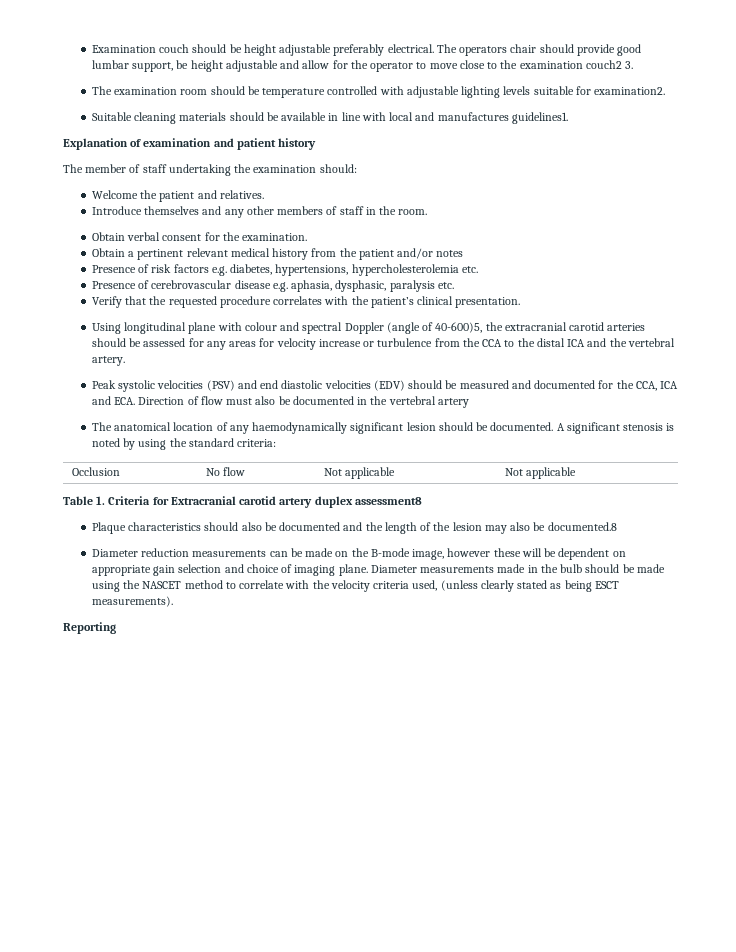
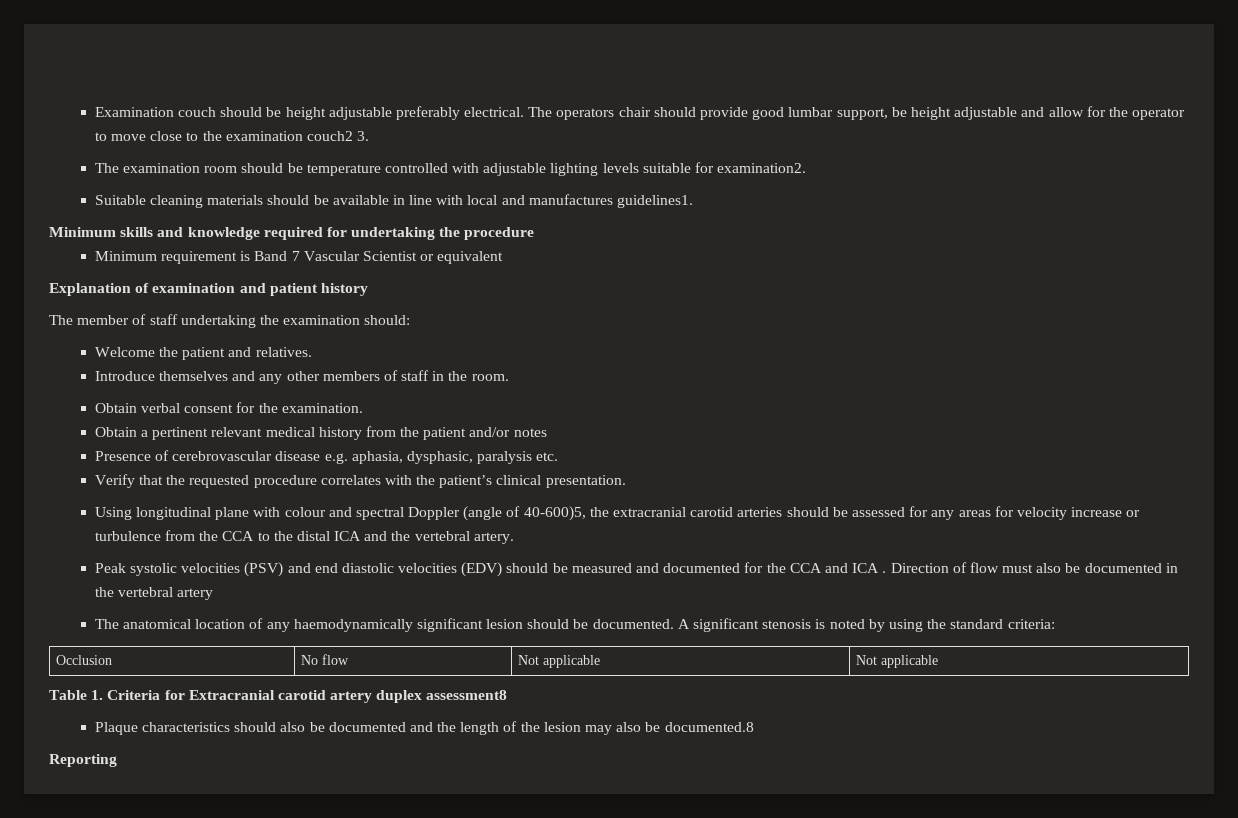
+ Minimum skills and knowledge required for undertaking the procedure
+ Minimum requirement is Band 7 Vascular Scientist or equivalent
- Presence of risk factors e.g. diabetes, hypertensions, hypercholesterolemia etc.
- Peak systolic velocities (PSV) and end diastolic velocities (EDV) should be measured and documented for the CCA, ICA and ECA. Direction of flow must also be documented in the vertebral artery
+ Peak systolic velocities (PSV) and end diastolic velocities (EDV) should be measured and documented for the CCA and ICA . Direction of flow must also be documented in the vertebral artery
- Diameter reduction measurements can be made on the B-mode image, however these will be dependent on appropriate gain selection and choice of imaging plane. Diameter measurements made in the bulb should be made using the NASCET method to correlate with the velocity criteria used, (unless clearly stated as being ESCT measurements).

